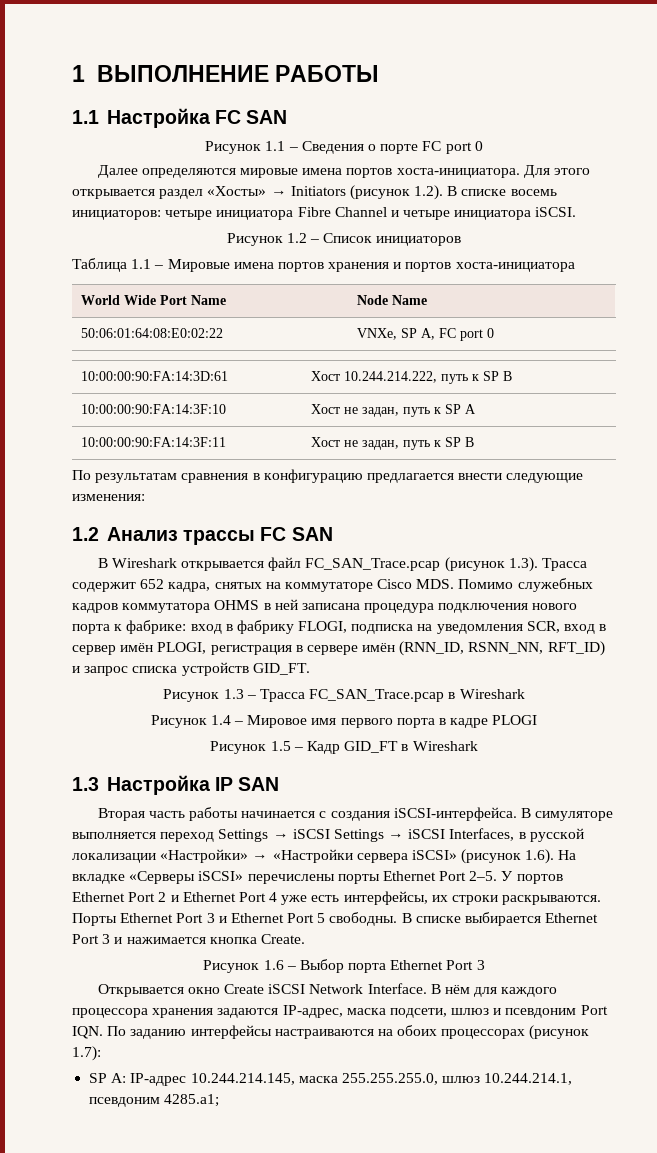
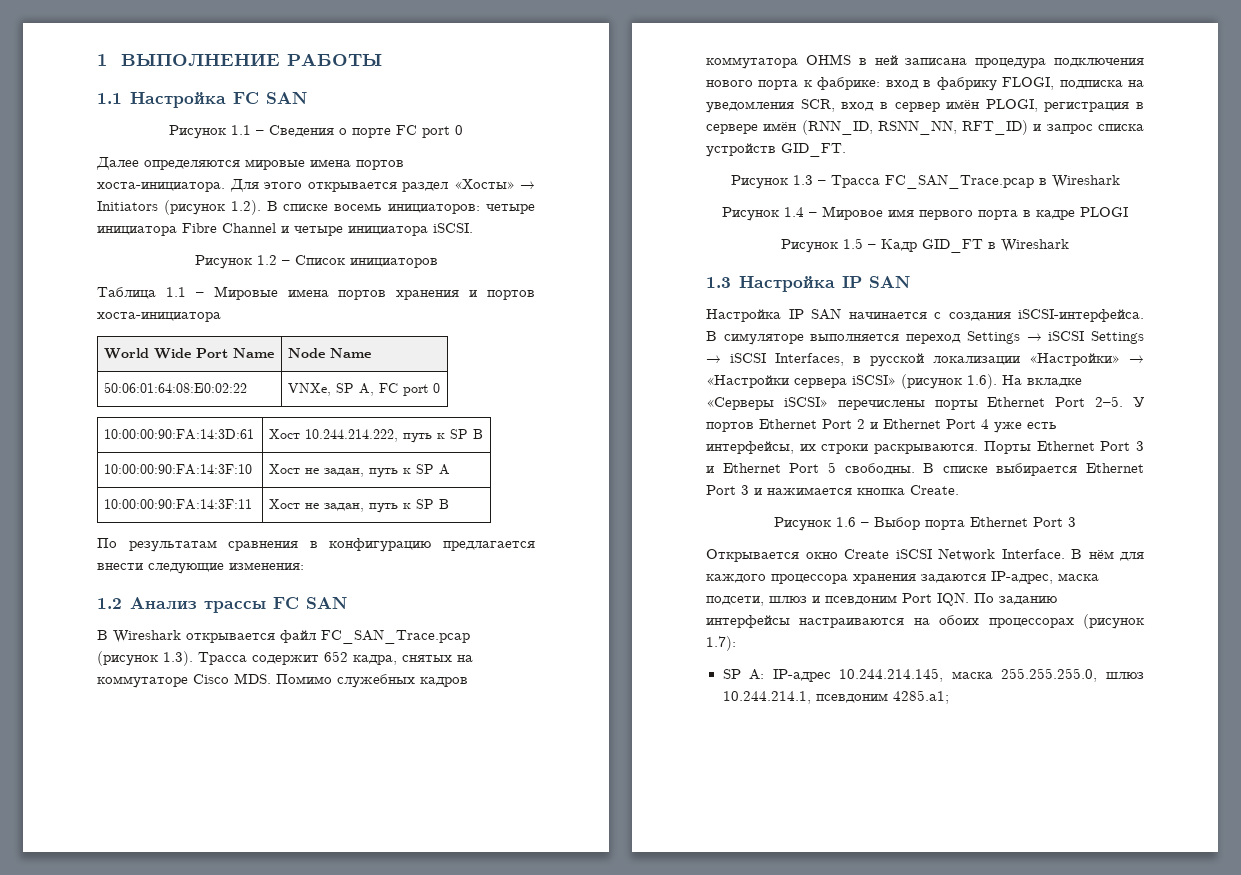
- Вторая часть работы начинается с создания iSCSI-интерфейса.
+ Настройка IP SAN начинается с создания iSCSI-интерфейса.

